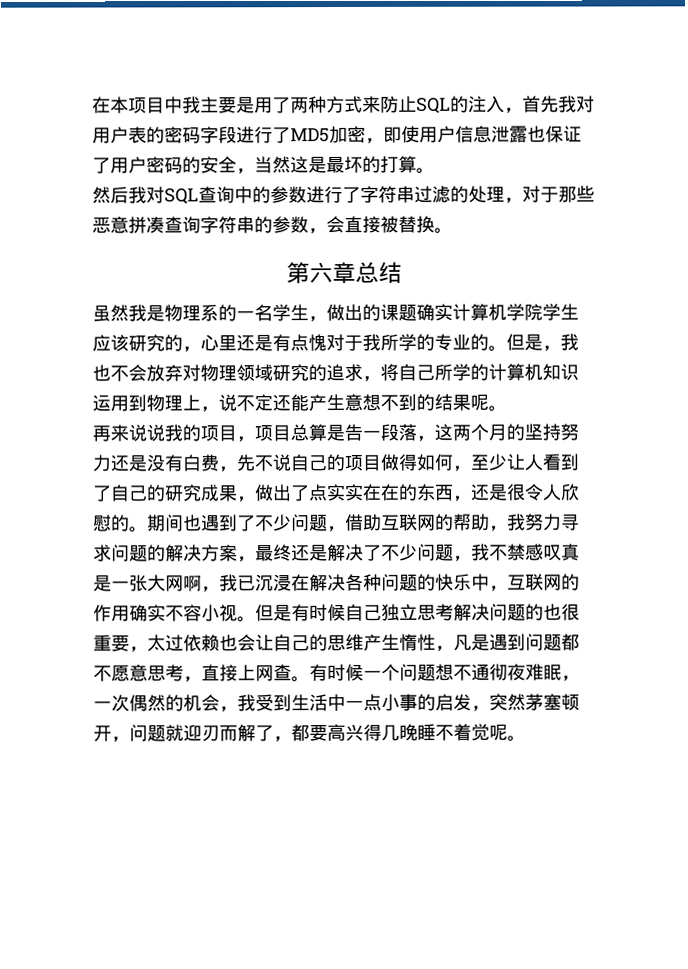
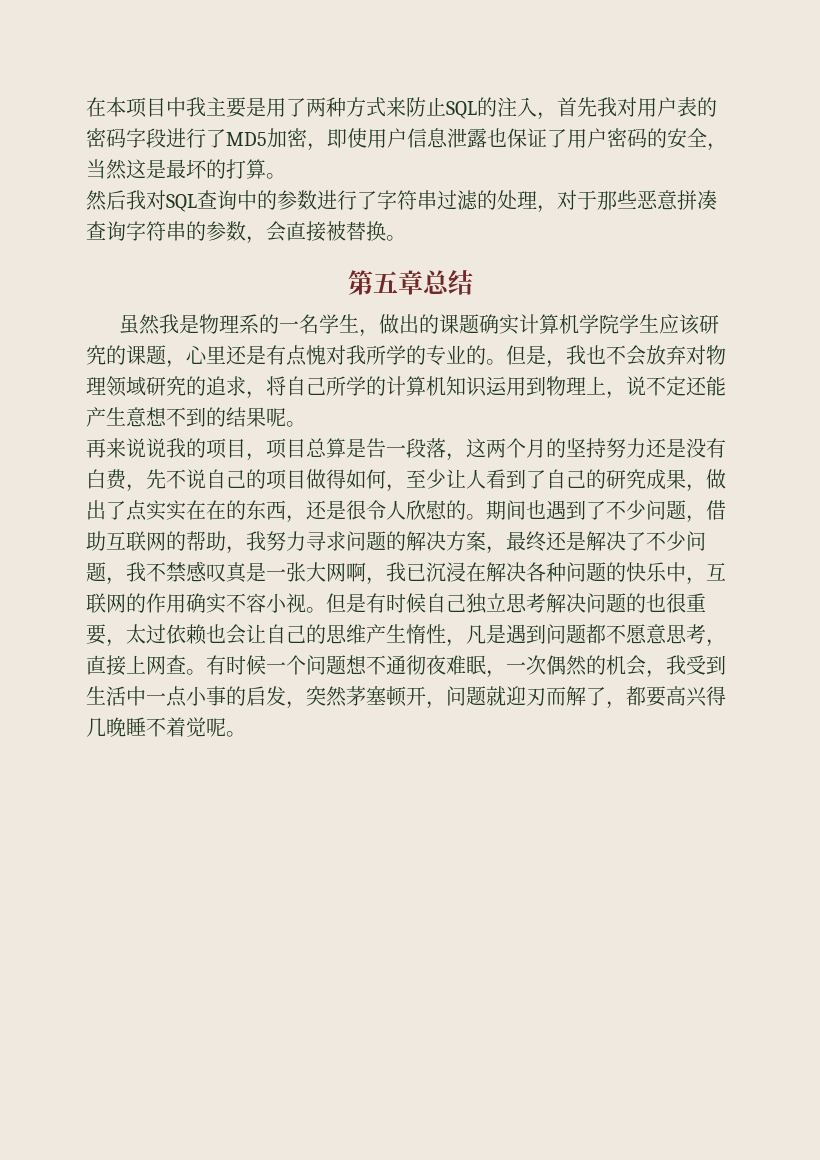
- 第六章总结
+ 第五章总结
- 虽然我是物理系的一名学生，做出的课题确实计算机学院学生应该研究的，心里还是有点愧对于我所学的专业的。
+ 虽然我是物理系的一名学生，做出的课题确实计算机学院学生应该研究的课题，心里还是有点愧对我所学的专业的。

